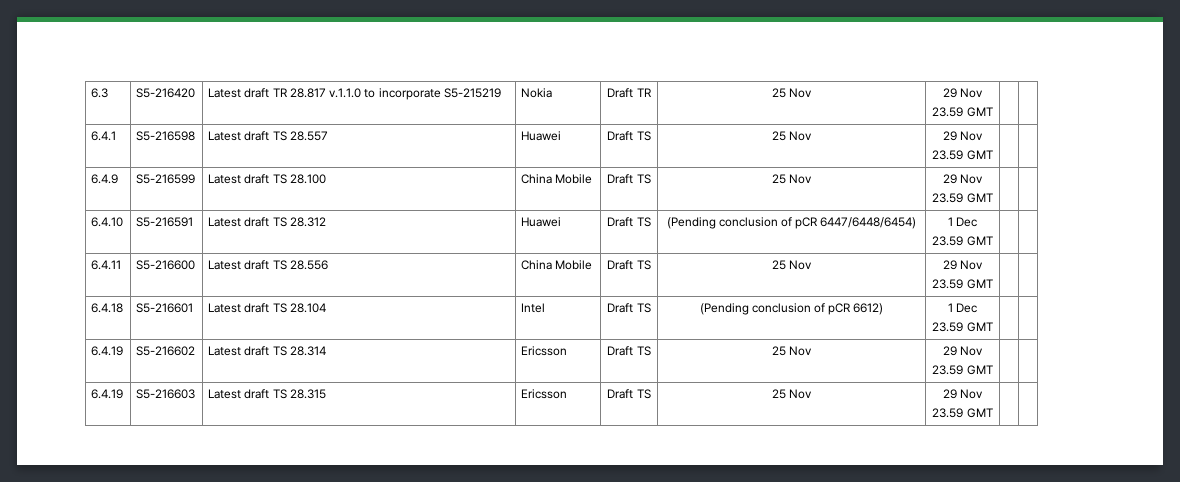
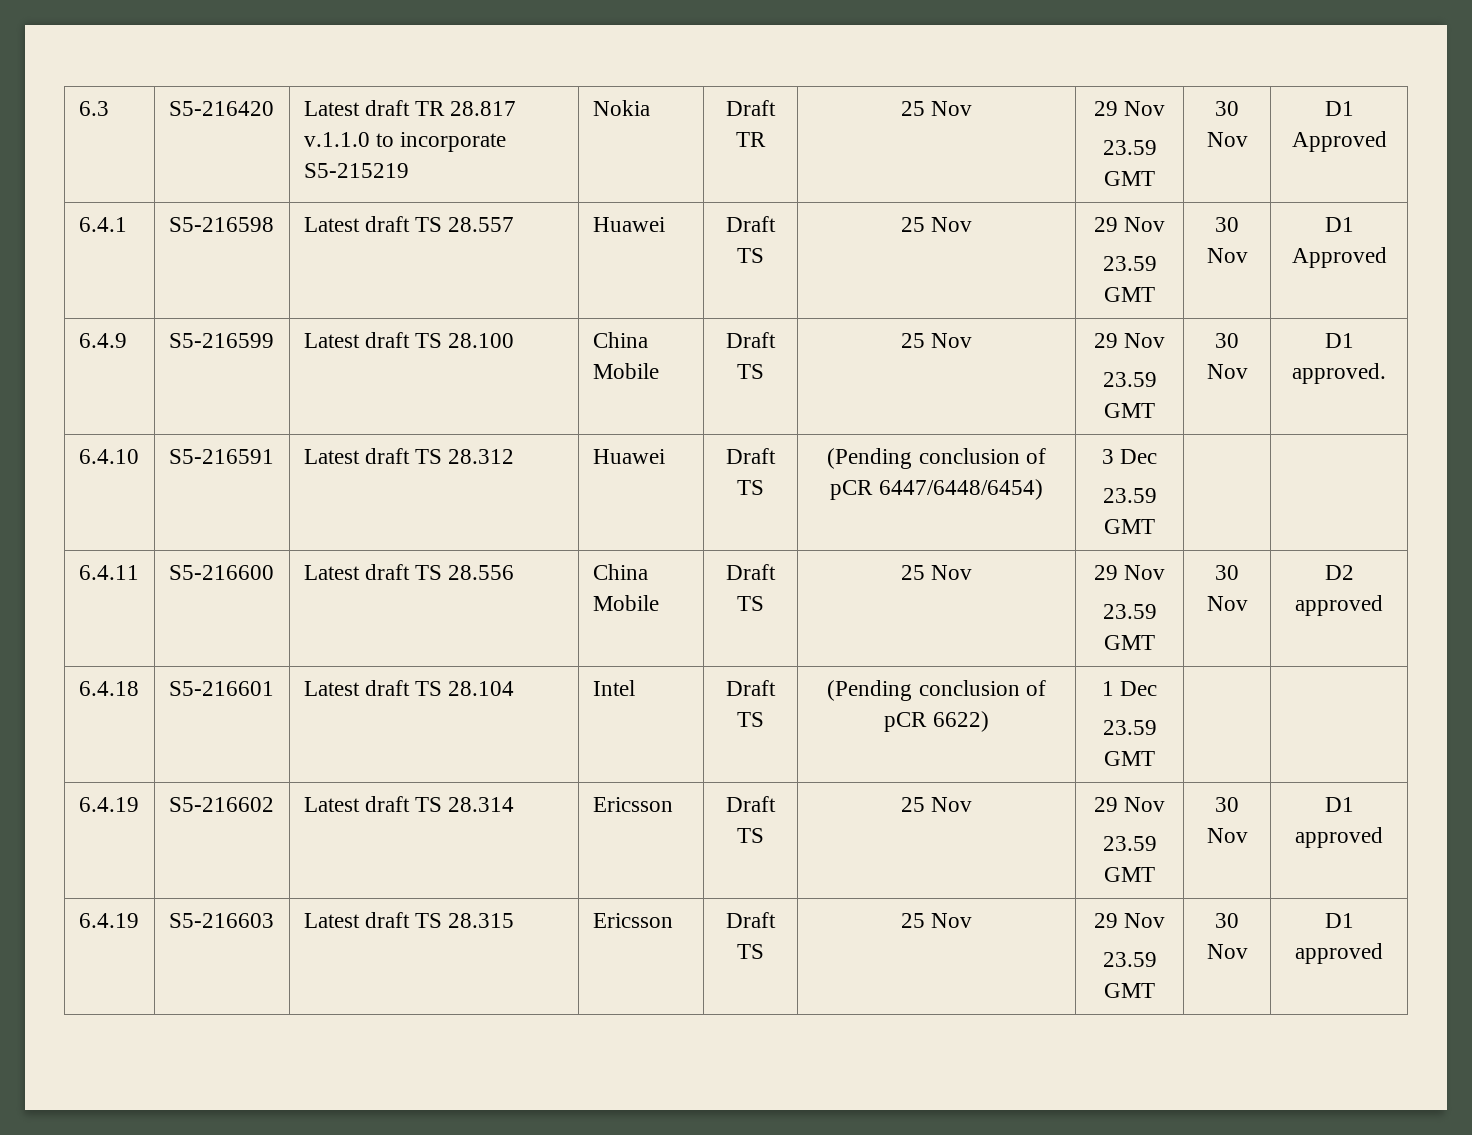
  6.3 | S5-216420 | Latest draft TR 28.817 v.1.1.0 to incorporate S5-215219 | Nokia | Draft TR | 25 Nov | 29 Nov
- 23.59 GMT | |
+ 23.59 GMT | 30 Nov | D1 Approved
  6.4.1 | S5-216598 | Latest draft TS 28.557 | Huawei | Draft TS | 25 Nov | 29 Nov
- 23.59 GMT | |
+ 23.59 GMT | 30 Nov | D1 Approved
  6.4.9 | S5-216599 | Latest draft TS 28.100 | China Mobile | Draft TS | 25 Nov | 29 Nov
- 23.59 GMT | |
+ 23.59 GMT | 30 Nov | D1 approved.
- 6.4.10 | S5-216591 | Latest draft TS 28.312 | Huawei | Draft TS | (Pending conclusion of pCR 6447/6448/6454) | 1 Dec
+ 6.4.10 | S5-216591 | Latest draft TS 28.312 | Huawei | Draft TS | (Pending conclusion of pCR 6447/6448/6454) | 3 Dec
  6.4.11 | S5-216600 | Latest draft TS 28.556 | China Mobile | Draft TS | 25 Nov | 29 Nov
- 23.59 GMT | |
+ 23.59 GMT | 30 Nov | D2 approved
- 6.4.18 | S5-216601 | Latest draft TS 28.104 | Intel | Draft TS | (Pending conclusion of pCR 6612) | 1 Dec
+ 6.4.18 | S5-216601 | Latest draft TS 28.104 | Intel | Draft TS | (Pending conclusion of pCR 6622) | 1 Dec
  6.4.19 | S5-216602 | Latest draft TS 28.314 | Ericsson | Draft TS | 25 Nov | 29 Nov
- 23.59 GMT | |
+ 23.59 GMT | 30 Nov | D1 approved
  6.4.19 | S5-216603 | Latest draft TS 28.315 | Ericsson | Draft TS | 25 Nov | 29 Nov
- 23.59 GMT | |
+ 23.59 GMT | 30 Nov | D1 approved

